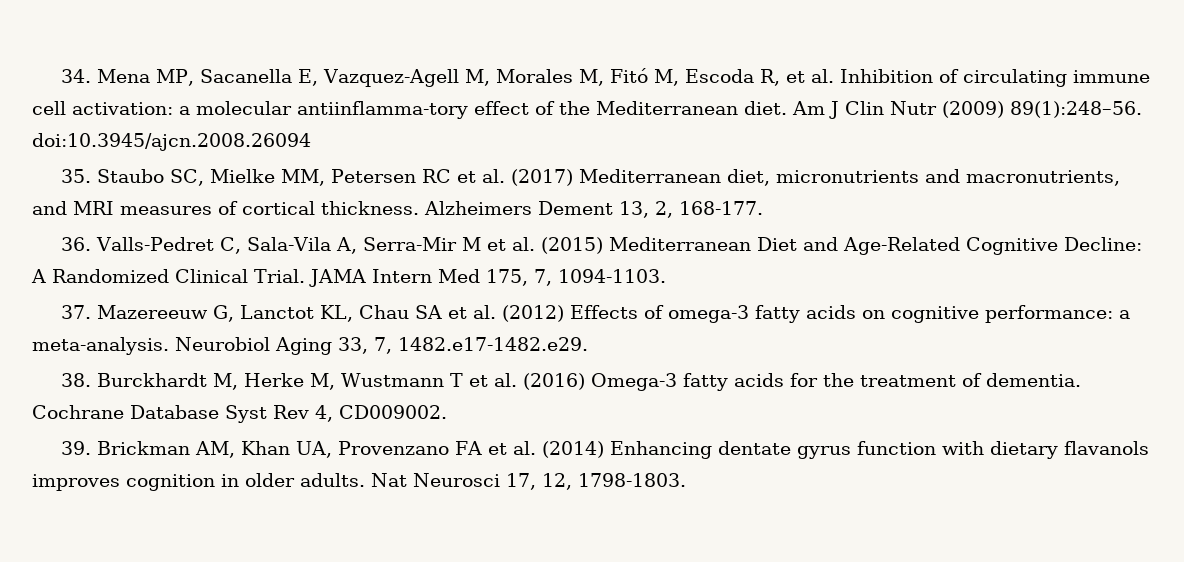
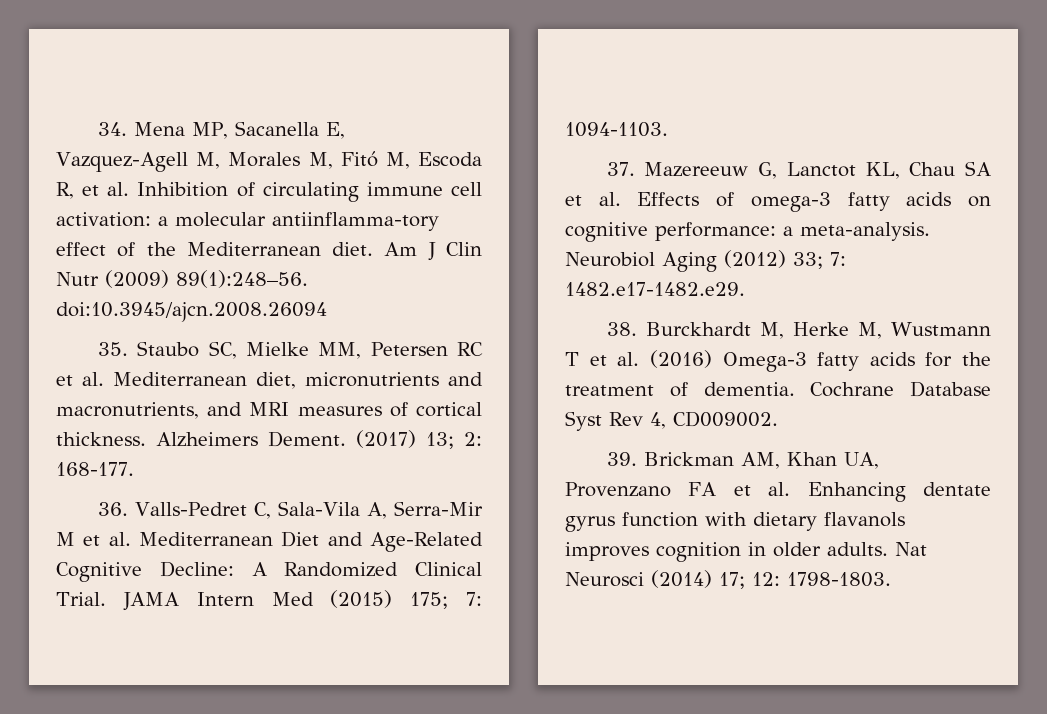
- 35. Staubo SC, Mielke MM, Petersen RC et al. (2017) Mediterranean diet, micronutrients and macronutrients, and MRI measures of cortical thickness.
+ 35. Staubo SC, Mielke MM, Petersen RC et al. Mediterranean diet, micronutrients and macronutrients, and MRI measures of cortical thickness.
- Alzheimers Dement 13, 2, 168-177.
+ Alzheimers Dement. (2017) 13; 2: 168-177.
- 36. Valls-Pedret C, Sala-Vila A, Serra-Mir M et al. (2015) Mediterranean Diet and Age-Related Cognitive Decline: A Randomized Clinical Trial.
+ 36. Valls-Pedret C, Sala-Vila A, Serra-Mir M et al. Mediterranean Diet and Age-Related Cognitive Decline: A Randomized Clinical Trial.
- JAMA Intern Med 175, 7, 1094-1103.
+ JAMA Intern Med (2015) 175; 7: 1094-1103.
- 37. Mazereeuw G, Lanctot KL, Chau SA et al. (2012) Effects of omega-3 fatty acids on cognitive performance: a meta-analysis.
+ 37. Mazereeuw G, Lanctot KL, Chau SA et al. Effects of omega-3 fatty acids on cognitive performance: a meta-analysis.
- Neurobiol Aging 33, 7, 1482.e17-1482.e29.
+ Neurobiol Aging (2012) 33; 7: 1482.e17-1482.e29.
- 39. Brickman AM, Khan UA, Provenzano FA et al. (2014) Enhancing dentate gyrus function with dietary flavanols improves cognition in older adults.
+ 39. Brickman AM, Khan UA, Provenzano FA et al. Enhancing dentate gyrus function with dietary flavanols improves cognition in older adults.
- Nat Neurosci 17, 12, 1798-1803.
+ Nat Neurosci (2014) 17; 12: 1798-1803.

